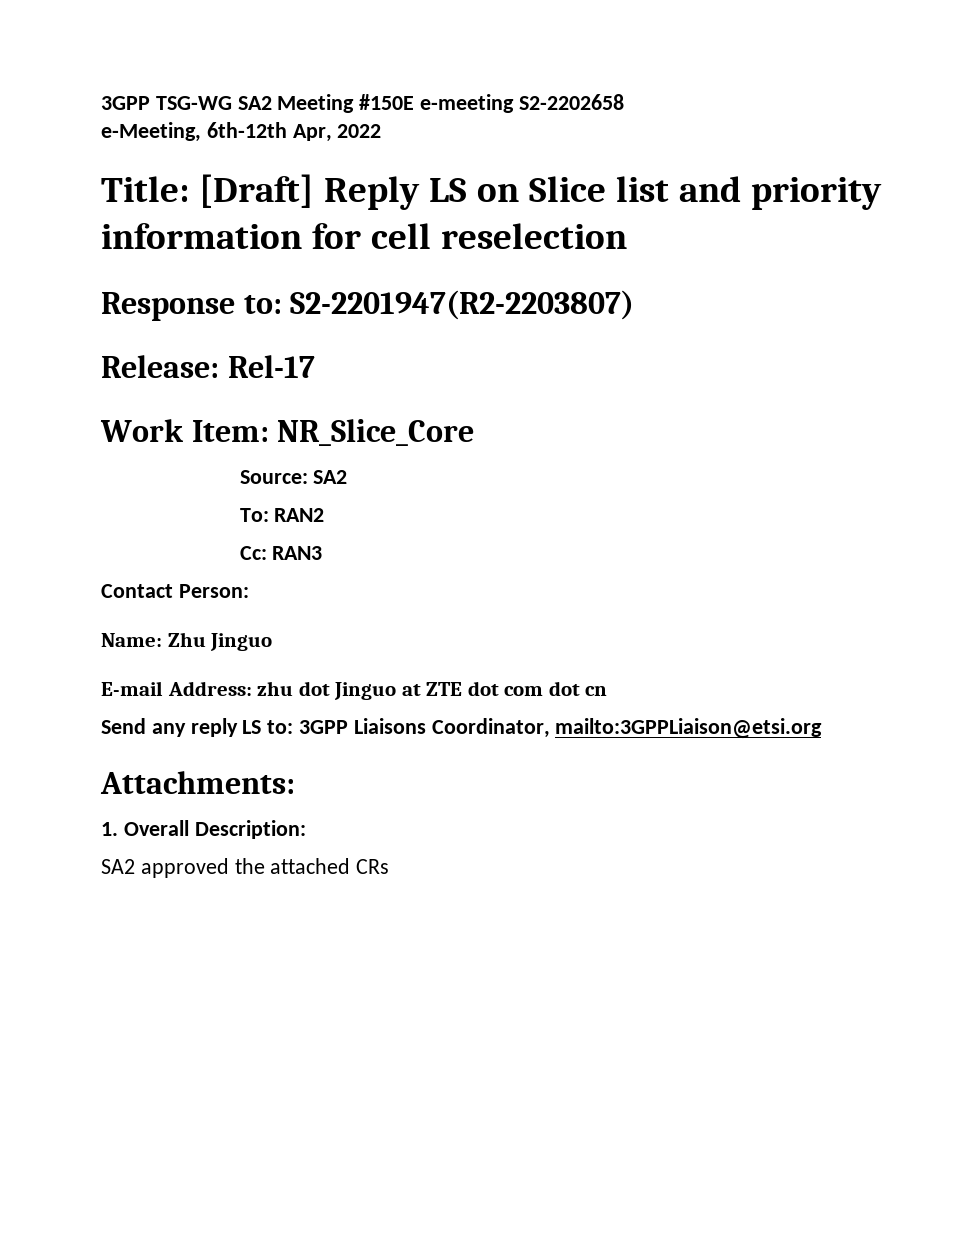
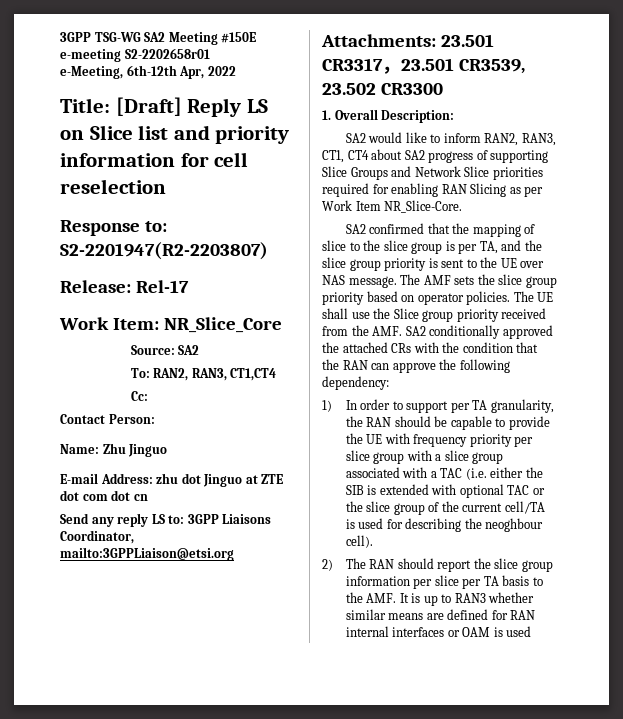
- 3GPP TSG-WG SA2 Meeting #150E e-meeting S2-2202658
+ 3GPP TSG-WG SA2 Meeting #150E e-meeting S2-2202658r01
- To: RAN2
+ To: RAN2, RAN3, CT1,CT4
- Cc: RAN3
+ Cc:
- Attachments:
+ Attachments: 23.501 CR3317，23.501 CR3539, 23.502 CR3300
  1. Overall Description:
- SA2 approved the attached CRs
+ SA2 would like to inform RAN2, RAN3, CT1, CT4 about SA2 progress of supporting Slice Groups and Network Slice priorities required for enabling RAN Slicing as per Work Item NR_Slice-Core.
+ SA2 confirmed that the mapping of slice to the slice group is per TA, and the slice group priority is sent to the UE over NAS message. The AMF sets the slice group priority based on operator policies. The UE shall use the Slice group priority received from the AMF. SA2 conditionally approved the attached CRs with the condition that the RAN can approve the following dependency:
+ 1) In order to support per TA granularity, the RAN should be capable to provide the UE with frequency priority per slice group with a slice group associated with a TAC (i.e. either the SIB is extended with optional TAC or the slice group of the current cell/TA is used for describing the neoghbour cell).
+ 2) The RAN should report the slice group information per slice per TA basis to the AMF. It is up to RAN3 whether similar means are defined for RAN internal interfaces or OAM is used

